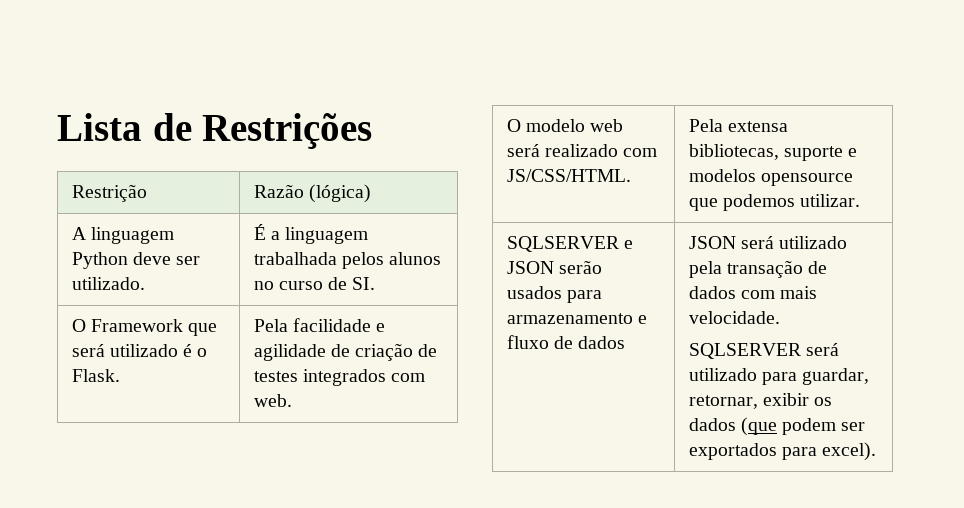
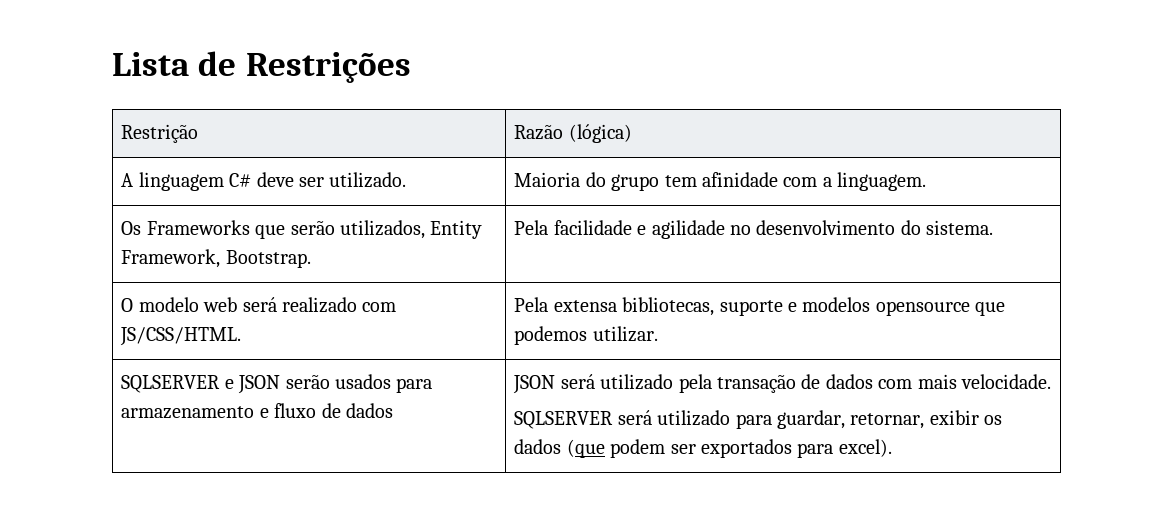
- A linguagem Python deve ser utilizado. | É a linguagem trabalhada pelos alunos no curso de SI.
- O Framework que será utilizado é o Flask. | Pela facilidade e agilidade de criação de testes integrados com web.
+ A linguagem C# deve ser utilizado. | Maioria do grupo tem afinidade com a linguagem.
+ Os Frameworks que serão utilizados, Entity Framework, Bootstrap. | Pela facilidade e agilidade no desenvolvimento do sistema.

